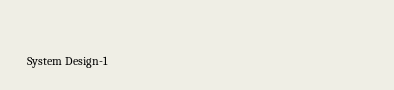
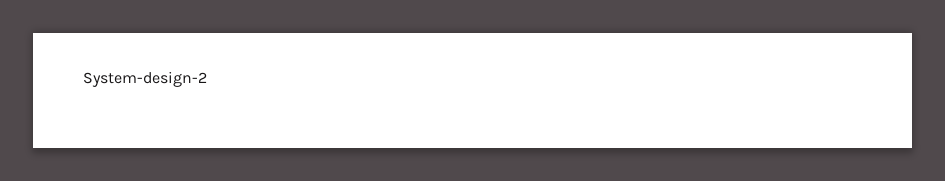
- System Design-1
+ System-design-2

